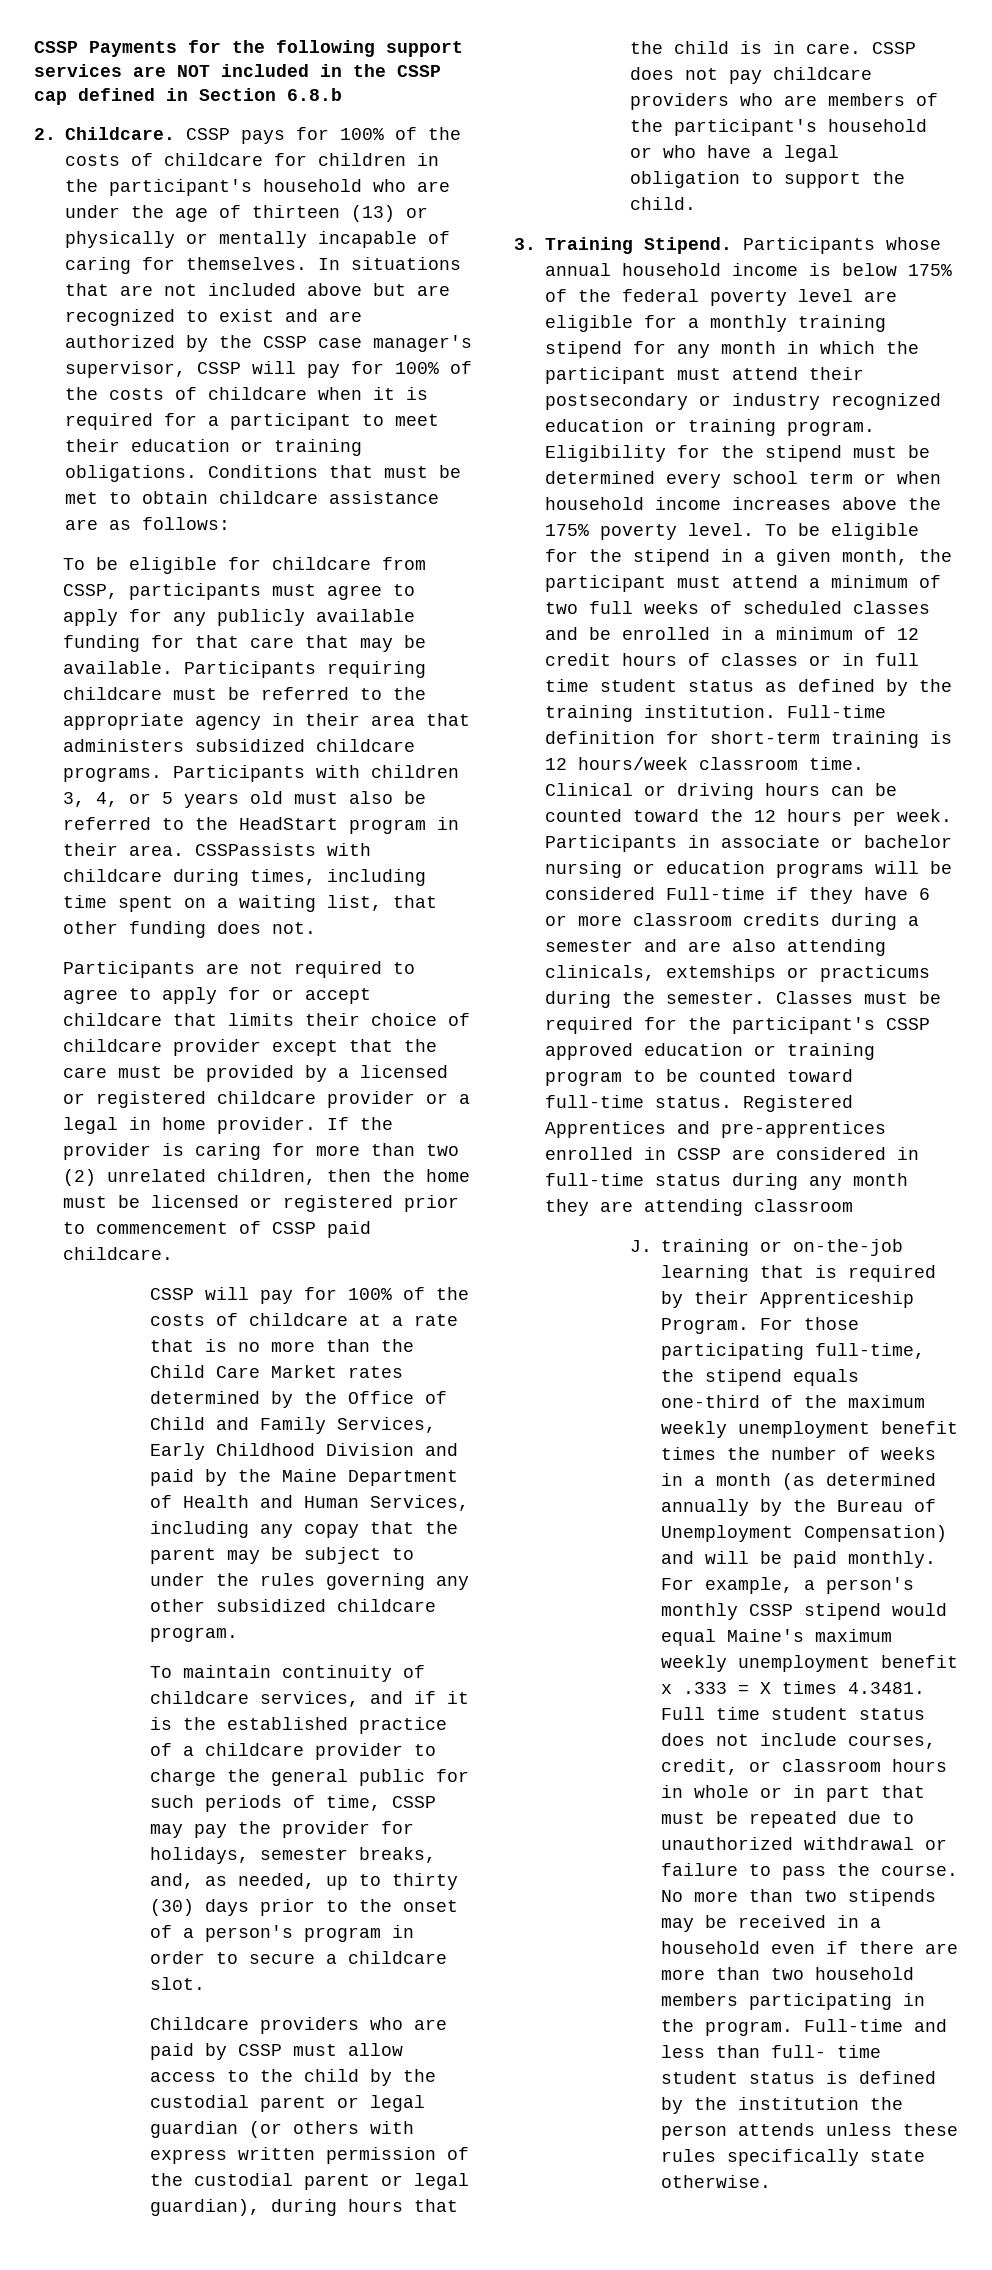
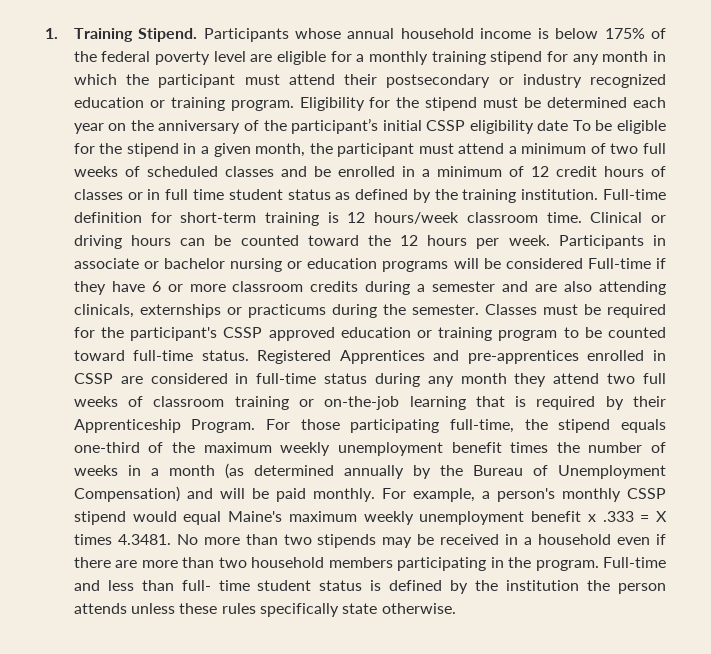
- CSSP Payments for the following support services are NOT included in the CSSP cap defined in Section 6.8.b
- 2. Childcare. CSSP pays for 100% of the costs of childcare for children in the participant's household who are under the age of thirteen (13) or physically or mentally incapable of caring for themselves. In situations that are not included above but are recognized to exist and are authorized by the CSSP case manager's supervisor, CSSP will pay for 100% of the costs of childcare when it is required for a participant to meet their education or training obligations. Conditions that must be met to obtain childcare assistance are as follows:
- To be eligible for childcare from CSSP, participants must agree to apply for any publicly available funding for that care that may be available. Participants requiring childcare must be referred to the appropriate agency in their area that administers subsidized childcare programs. Participants with children 3, 4, or 5 years old must also be referred to the HeadStart program in their area. CSSPassists with childcare during times, including time spent on a waiting list, that other funding does not.
- Participants are not required to agree to apply for or accept childcare that limits their choice of childcare provider except that the care must be provided by a licensed or registered childcare provider or a legal in home provider. If the provider is caring for more than two (2) unrelated children, then the home must be licensed or registered prior to commencement of CSSP paid childcare.
- CSSP will pay for 100% of the costs of childcare at a rate that is no more than the Child Care Market rates determined by the Office of Child and Family Services, Early Childhood Division and paid by the Maine Department of Health and Human Services, including any copay that the parent may be subject to under the rules governing any other subsidized childcare program.
- To maintain continuity of childcare services, and if it is the established practice of a childcare provider to charge the general public for such periods of time, CSSP may pay the provider for holidays, semester breaks, and, as needed, up to thirty (30) days prior to the onset of a person's program in order to secure a childcare slot.
- Childcare providers who are paid by CSSP must allow access to the child by the custodial parent or legal guardian (or others with express written permission of the custodial parent or legal guardian), during hours that the child is in care. CSSP does not pay childcare providers who are members of the participant's household or who have a legal obligation to support the child.
- 3. Training Stipend.
+ 1. Training Stipend.
- Eligibility for the stipend must be determined every school term or when household income increases above the 175% poverty level. To be eligible for the stipend in a given month, the participant must attend a minimum of two full weeks of scheduled classes and be enrolled in a minimum of 12 credit hours of classes or in full time student status as defined by the training institution.
+ Eligibility for the stipend must be determined each year on the anniversary of the participant’s initial CSSP eligibility date To be eligible for the stipend in a given month, the participant must attend a minimum of two full weeks of scheduled classes and be enrolled in a minimum of 12 credit hours of classes or in full time student status as defined by the training institution.
- Participants in associate or bachelor nursing or education programs will be considered Full-time if they have 6 or more classroom credits during a semester and are also attending clinicals, extemships or practicums during the semester.
+ Participants in associate or bachelor nursing or education programs will be considered Full-time if they have 6 or more classroom credits during a semester and are also attending clinicals, externships or practicums during the semester.
- Registered Apprentices and pre-apprentices enrolled in CSSP are considered in full-time status during any month they are attending classroom
- J. training or on-the-job learning that is required by their Apprenticeship Program.
+ Registered Apprentices and pre-apprentices enrolled in CSSP are considered in full-time status during any month they attend two full weeks of classroom training or on-the-job learning that is required by their Apprenticeship Program.
- For example, a person's monthly CSSP stipend would equal Maine's maximum weekly unemployment benefit x .333 = X times 4.3481. Full time student status does not include courses, credit, or classroom hours in whole or in part that must be repeated due to unauthorized withdrawal or failure to pass the course. No more than two stipends may be received in a household even if there are more than two household members participating in the program.
+ For example, a person's monthly CSSP stipend would equal Maine's maximum weekly unemployment benefit x .333 = X times 4.3481. No more than two stipends may be received in a household even if there are more than two household members participating in the program.

